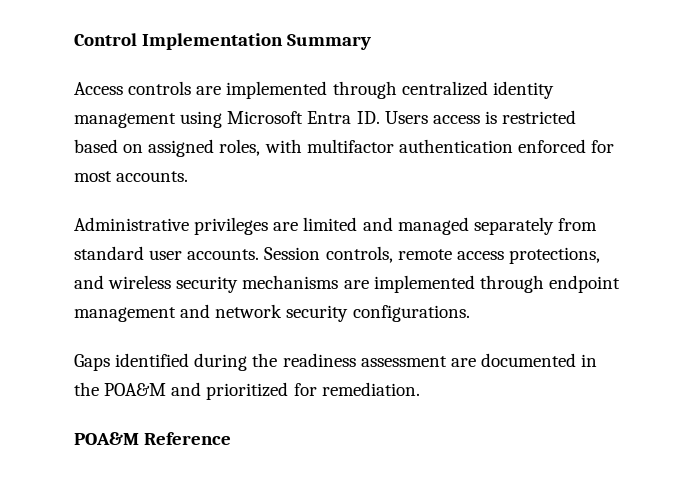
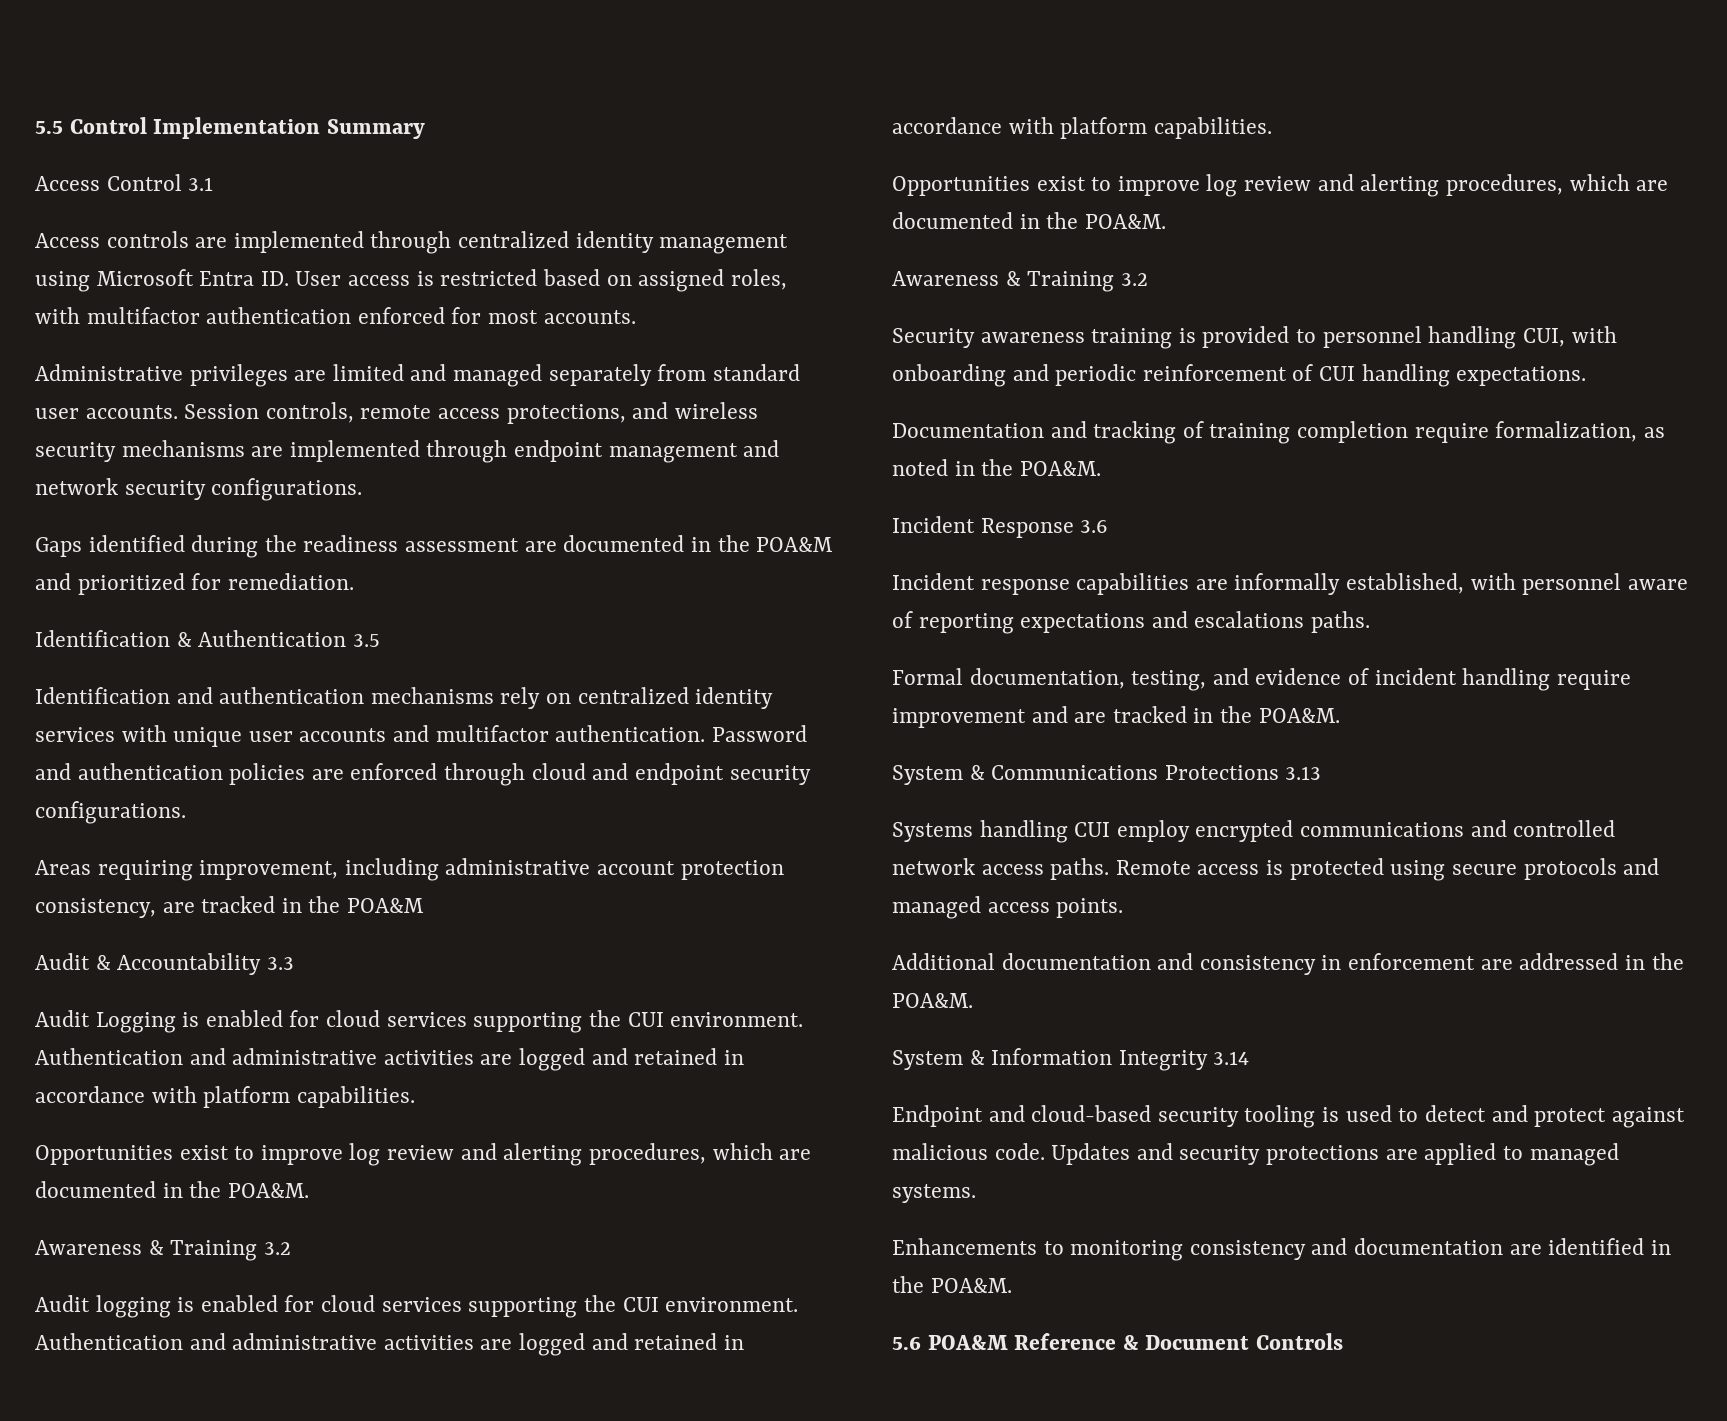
- Control Implementation Summary
+ 5.5 Control Implementation Summary
+ Access Control 3.1
- Access controls are implemented through centralized identity management using Microsoft Entra ID. Users access is restricted based on assigned roles, with multifactor authentication enforced for most accounts.
+ Access controls are implemented through centralized identity management using Microsoft Entra ID. User access is restricted based on assigned roles, with multifactor authentication enforced for most accounts.
- POA&M Reference
+ Identification & Authentication 3.5
+ Identification and authentication mechanisms rely on centralized identity services with unique user accounts and multifactor authentication. Password and authentication policies are enforced through cloud and endpoint security configurations.
+ Areas requiring improvement, including administrative account protection consistency, are tracked in the POA&M
+ Audit & Accountability 3.3
+ Audit Logging is enabled for cloud services supporting the CUI environment. Authentication and administrative activities are logged and retained in accordance with platform capabilities.
+ Opportunities exist to improve log review and alerting procedures, which are documented in the POA&M.
+ Awareness & Training 3.2
+ Audit logging is enabled for cloud services supporting the CUI environment. Authentication and administrative activities are logged and retained in accordance with platform capabilities.
+ Opportunities exist to improve log review and alerting procedures, which are documented in the POA&M.
+ Awareness & Training 3.2
+ Security awareness training is provided to personnel handling CUI, with onboarding and periodic reinforcement of CUI handling expectations.
+ Documentation and tracking of training completion require formalization, as noted in the POA&M.
+ Incident Response 3.6
+ Incident response capabilities are informally established, with personnel aware of reporting expectations and escalations paths.
+ Formal documentation, testing, and evidence of incident handling require improvement and are tracked in the POA&M.
+ System & Communications Protections 3.13
+ Systems handling CUI employ encrypted communications and controlled network access paths. Remote access is protected using secure protocols and managed access points.
+ Additional documentation and consistency in enforcement are addressed in the POA&M.
+ System & Information Integrity 3.14
+ Endpoint and cloud-based security tooling is used to detect and protect against malicious code. Updates and security protections are applied to managed systems.
+ Enhancements to monitoring consistency and documentation are identified in the POA&M.
+ 5.6 POA&M Reference & Document Controls

